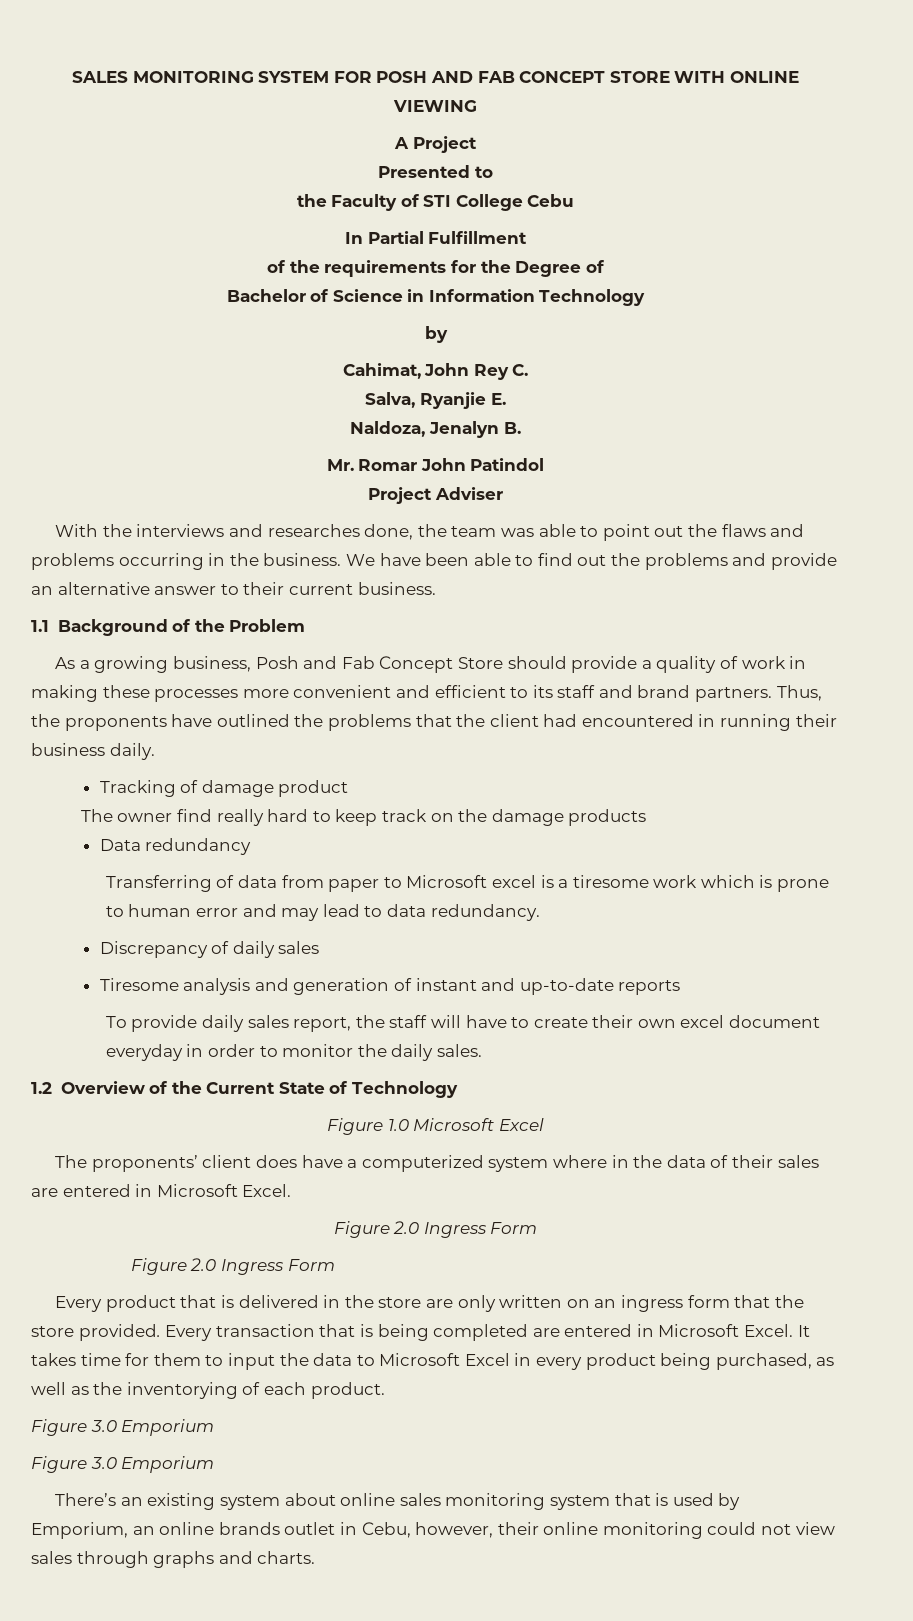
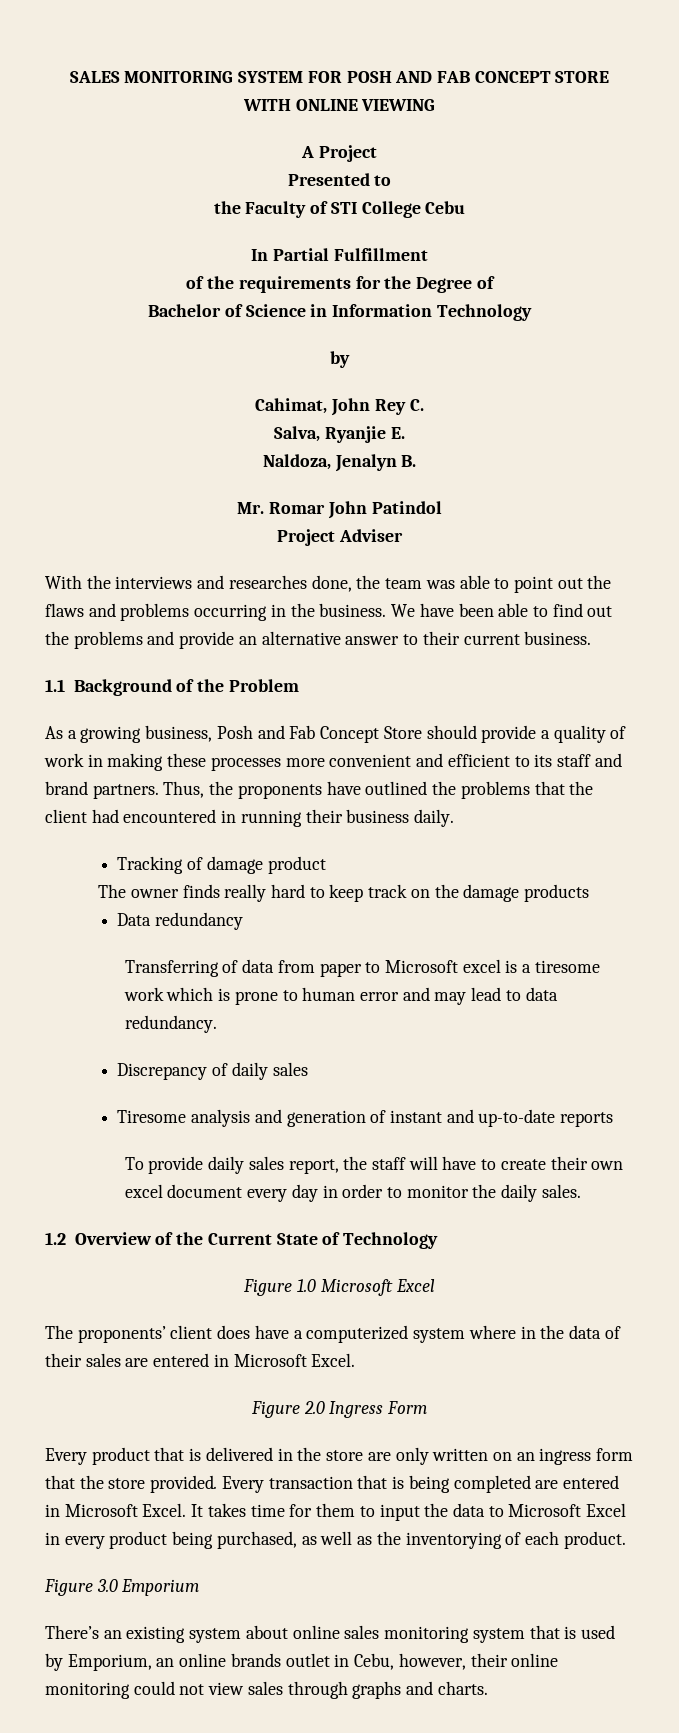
- The owner find really hard to keep track on the damage products
+ The owner finds really hard to keep track on the damage products
- To provide daily sales report, the staff will have to create their own excel document everyday in order to monitor the daily sales.
+ To provide daily sales report, the staff will have to create their own excel document every day in order to monitor the daily sales.
  The proponents’ client does have a computerized system where in the data of their sales are entered in Microsoft Excel.
- Figure 2.0 Ingress Form
  It takes time for them to input the data to Microsoft Excel in every product being purchased, as well as the inventorying of each product.
- Figure 3.0 Emporium

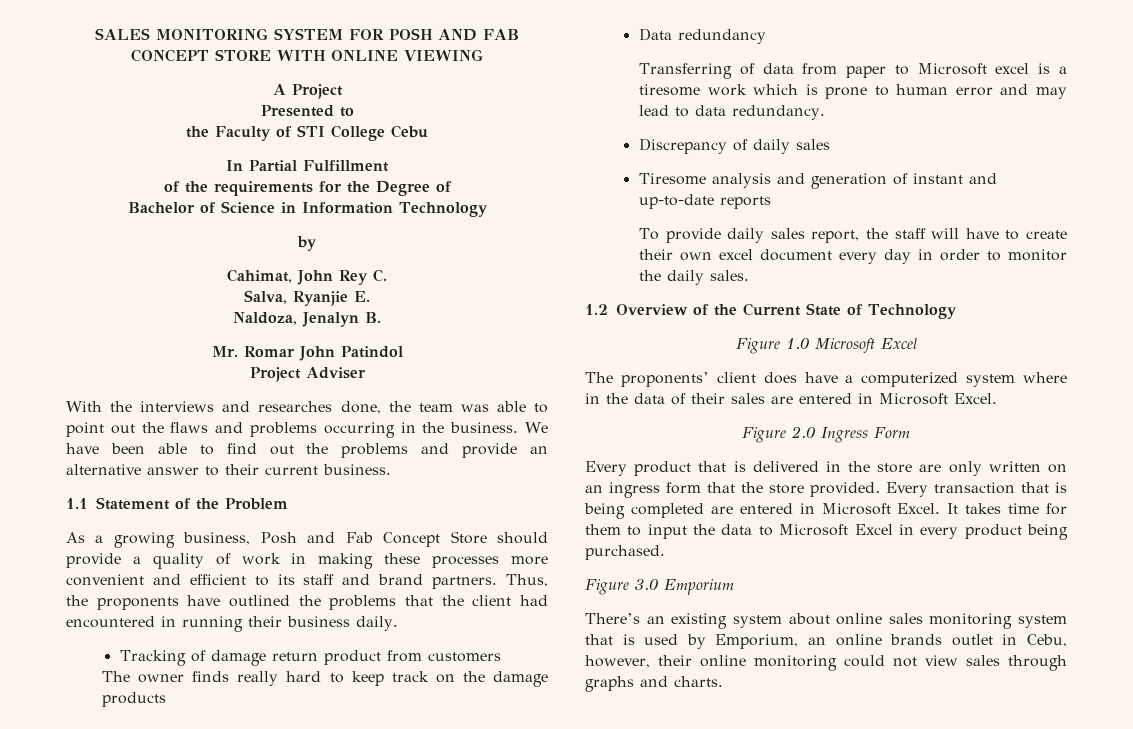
- 1.1 Background of the Problem
+ 1.1 Statement of the Problem
- Tracking of damage product
+ Tracking of damage return product from customers
- It takes time for them to input the data to Microsoft Excel in every product being purchased, as well as the inventorying of each product.
+ It takes time for them to input the data to Microsoft Excel in every product being purchased.

